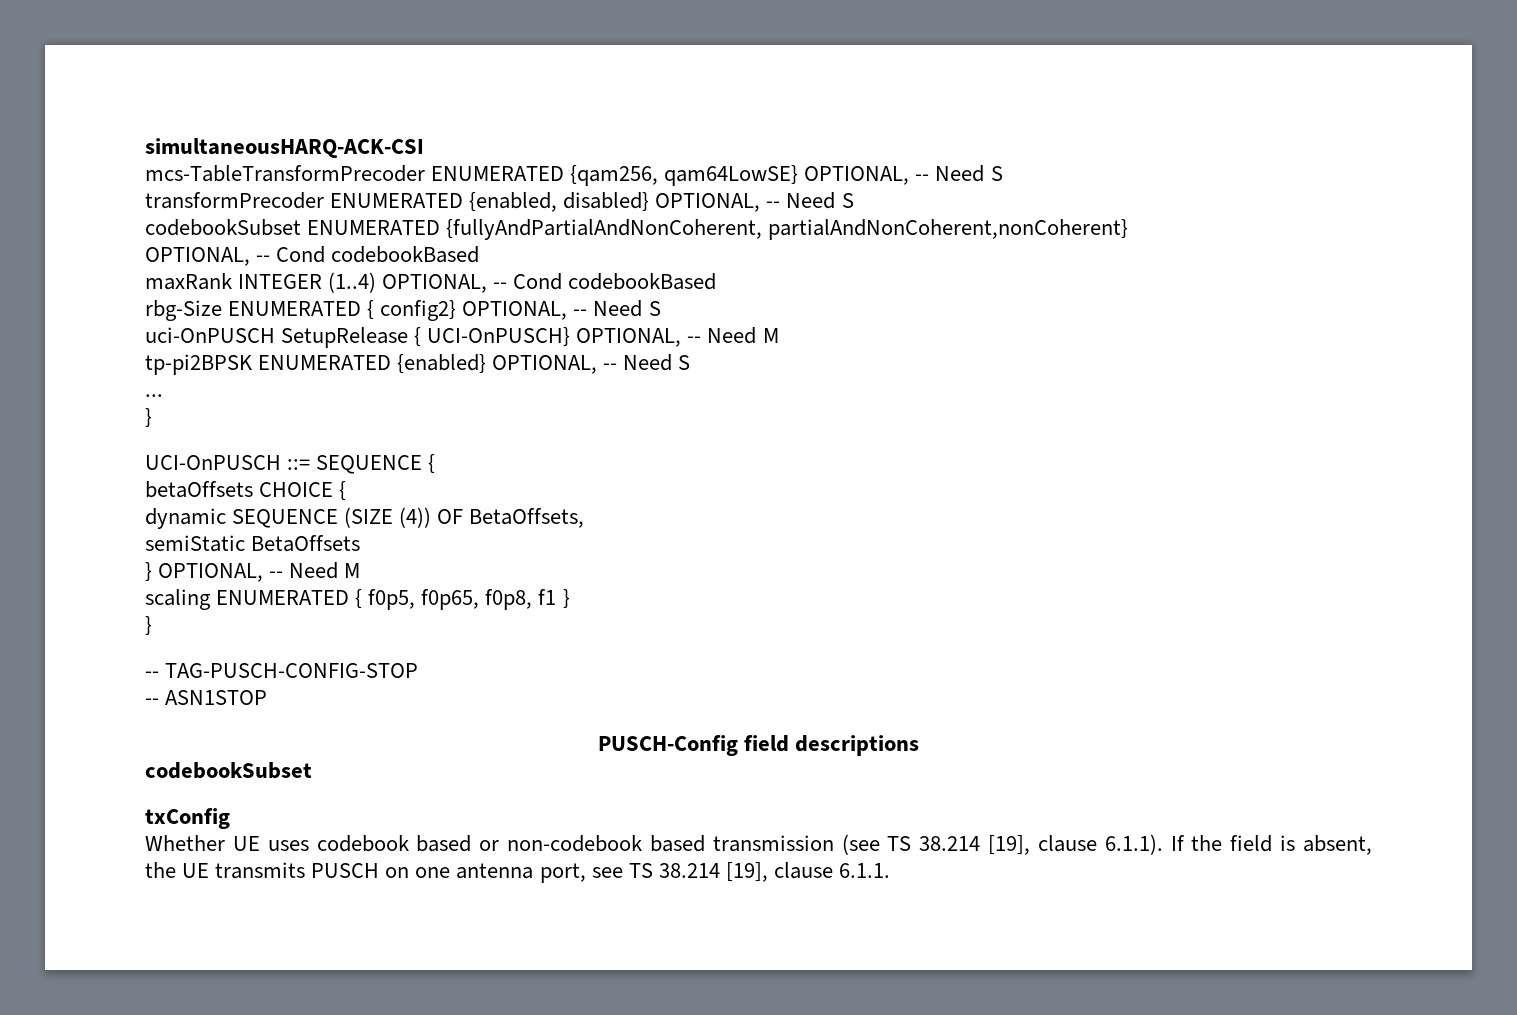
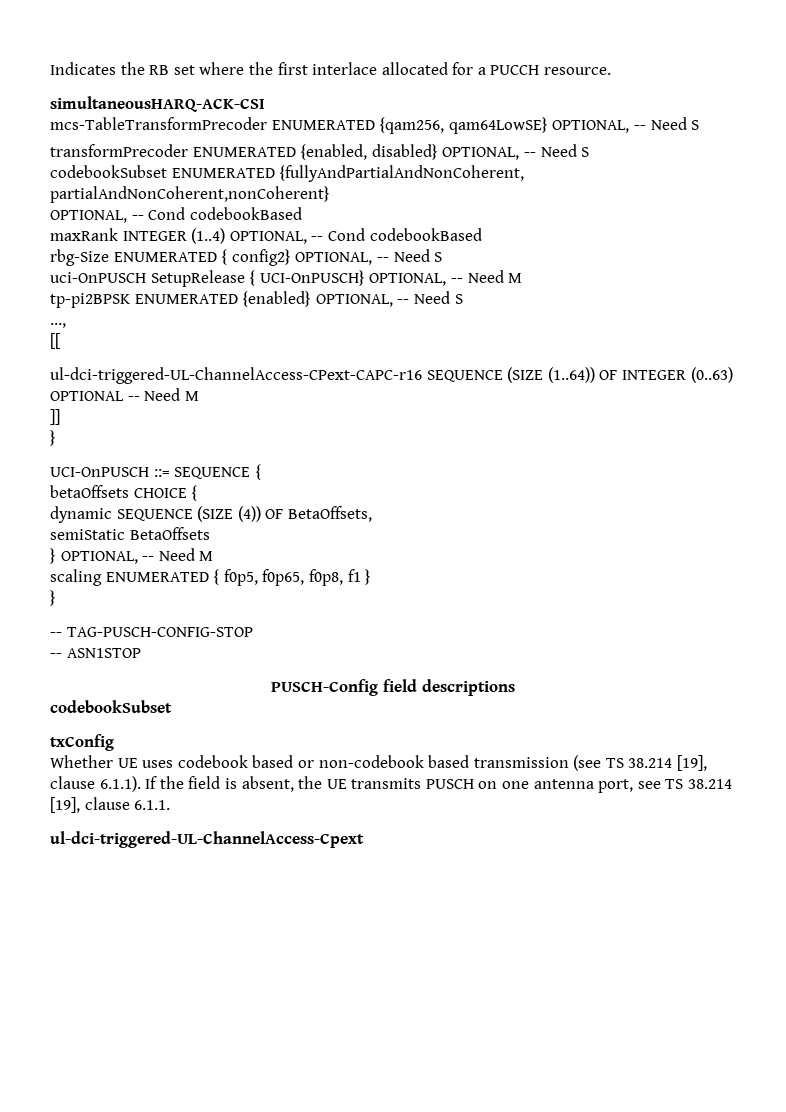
+ Indicates the RB set where the first interlace allocated for a PUCCH resource.
- ...
+ ...,
+ [[
+ ul-dci-triggered-UL-ChannelAccess-CPext-CAPC-r16 SEQUENCE (SIZE (1..64)) OF INTEGER (0..63) OPTIONAL -- Need M
+ ]]
+ ul-dci-triggered-UL-ChannelAccess-Cpext

